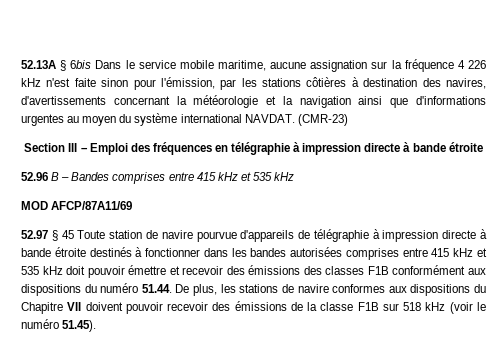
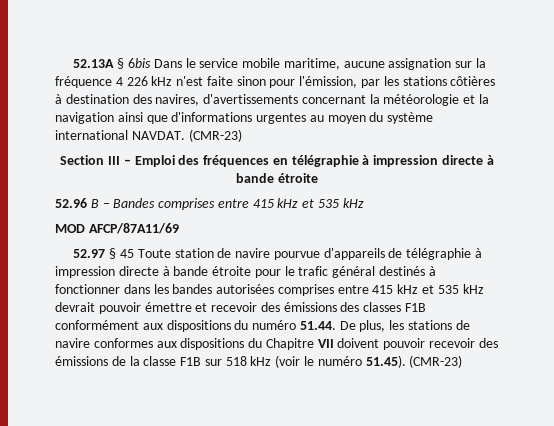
- 52.97 § 45 Toute station de navire pourvue d'appareils de télégraphie à impression directe à bande étroite destinés à fonctionner dans les bandes autorisées comprises entre 415 kHz et 535 kHz doit pouvoir émettre et recevoir des émissions des classes F1B conformément aux dispositions du numéro 51.44. De plus, les stations de navire conformes aux dispositions du Chapitre VII doivent pouvoir recevoir des émissions de la classe F1B sur 518 kHz (voir le numéro 51.45).
+ 52.97 § 45 Toute station de navire pourvue d'appareils de télégraphie à impression directe à bande étroite pour le trafic général destinés à fonctionner dans les bandes autorisées comprises entre 415 kHz et 535 kHz devrait pouvoir émettre et recevoir des émissions des classes F1B conformément aux dispositions du numéro 51.44. De plus, les stations de navire conformes aux dispositions du Chapitre VII doivent pouvoir recevoir des émissions de la classe F1B sur 518 kHz (voir le numéro 51.45). (CMR-23)

